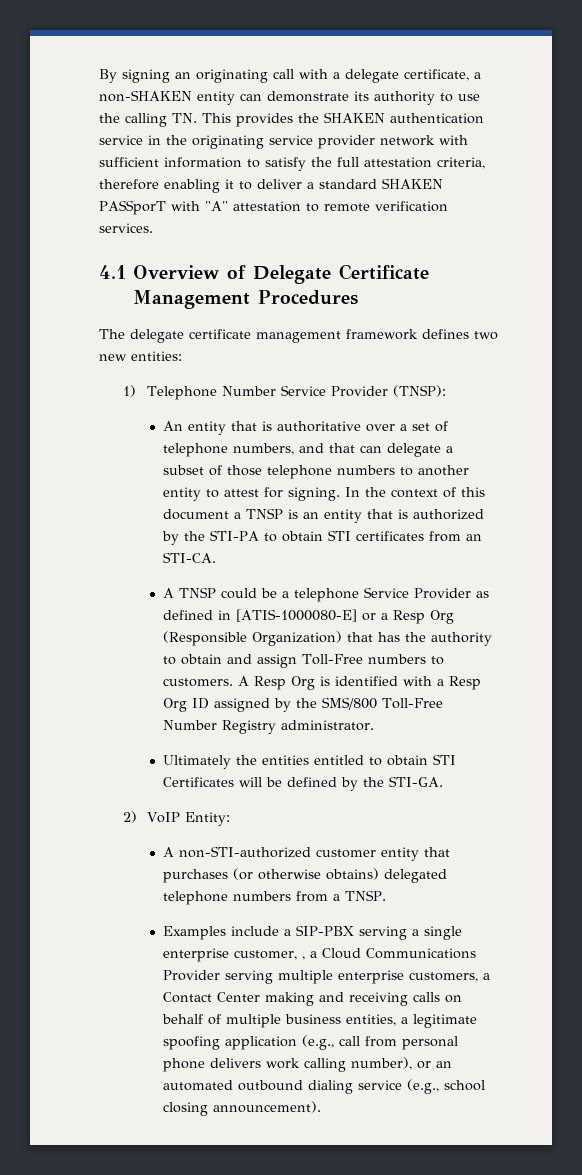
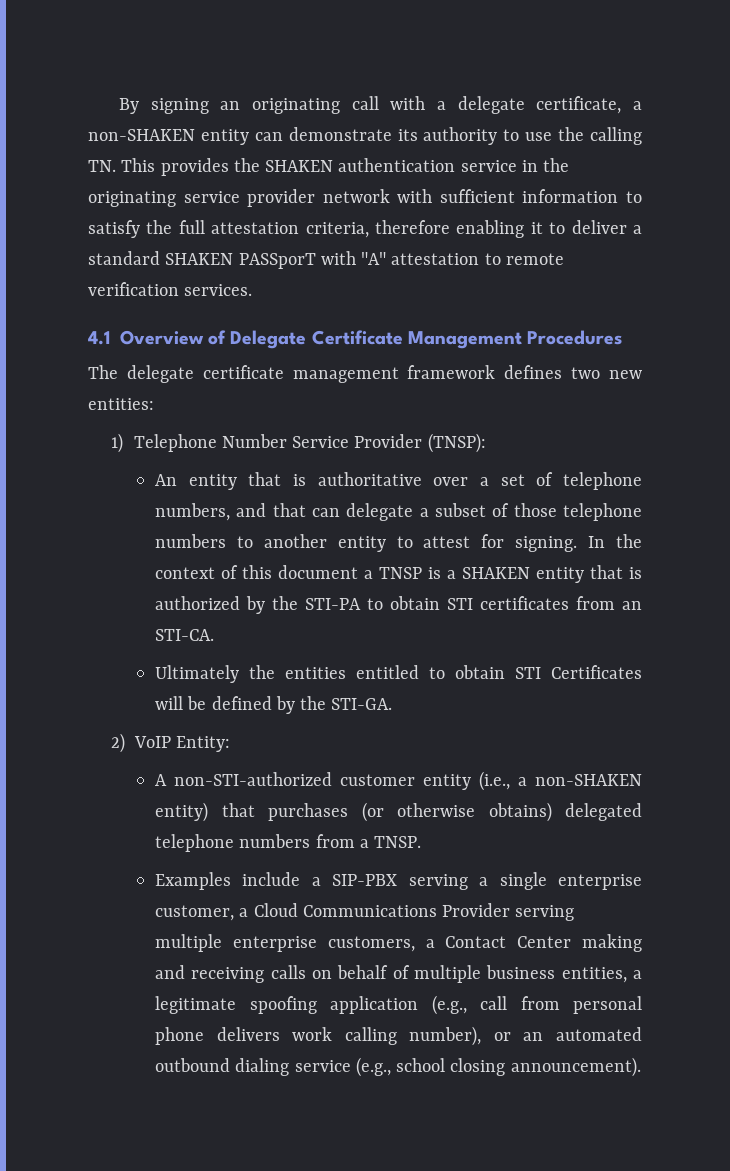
- In the context of this document a TNSP is an entity that is authorized by the STI-PA to obtain STI certificates from an STI-CA.
+ In the context of this document a TNSP is a SHAKEN entity that is authorized by the STI-PA to obtain STI certificates from an STI-CA.
- A TNSP could be a telephone Service Provider as defined in [ATIS-1000080-E] or a Resp Org (Responsible Organization) that has the authority to obtain and assign Toll-Free numbers to customers. A Resp Org is identified with a Resp Org ID assigned by the SMS/800 Toll-Free Number Registry administrator.
- A non-STI-authorized customer entity that purchases (or otherwise obtains) delegated telephone numbers from a TNSP.
+ A non-STI-authorized customer entity (i.e., a non-SHAKEN entity) that purchases (or otherwise obtains) delegated telephone numbers from a TNSP.
- Examples include a SIP-PBX serving a single enterprise customer, , a Cloud Communications Provider serving multiple enterprise customers, a Contact Center making and receiving calls on behalf of multiple business entities, a legitimate spoofing application (e.g., call from personal phone delivers work calling number), or an automated outbound dialing service (e.g., school closing announcement).
+ Examples include a SIP-PBX serving a single enterprise customer, a Cloud Communications Provider serving multiple enterprise customers, a Contact Center making and receiving calls on behalf of multiple business entities, a legitimate spoofing application (e.g., call from personal phone delivers work calling number), or an automated outbound dialing service (e.g., school closing announcement).

